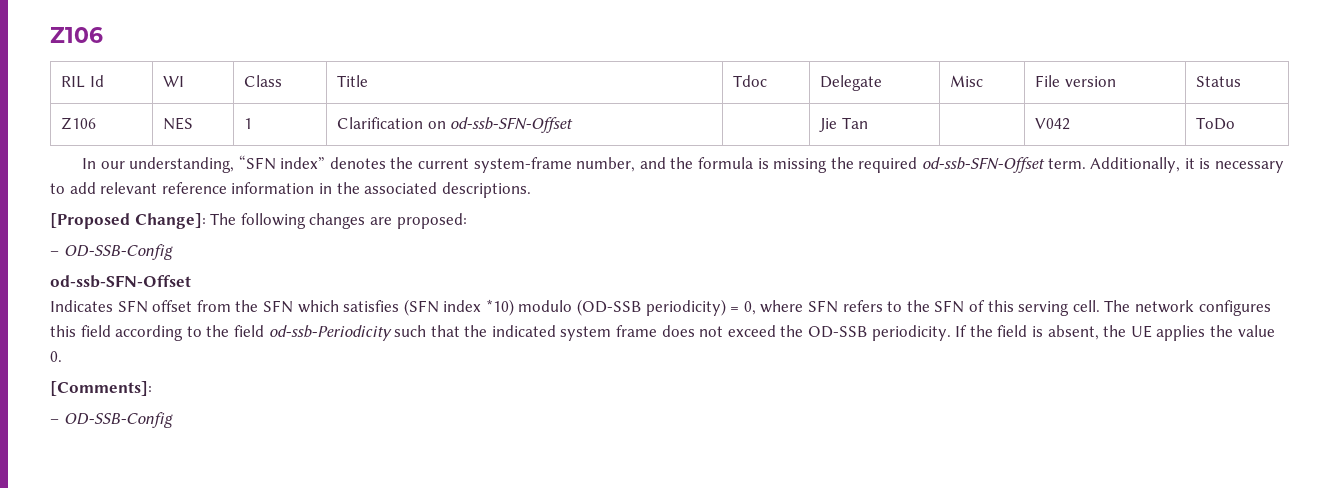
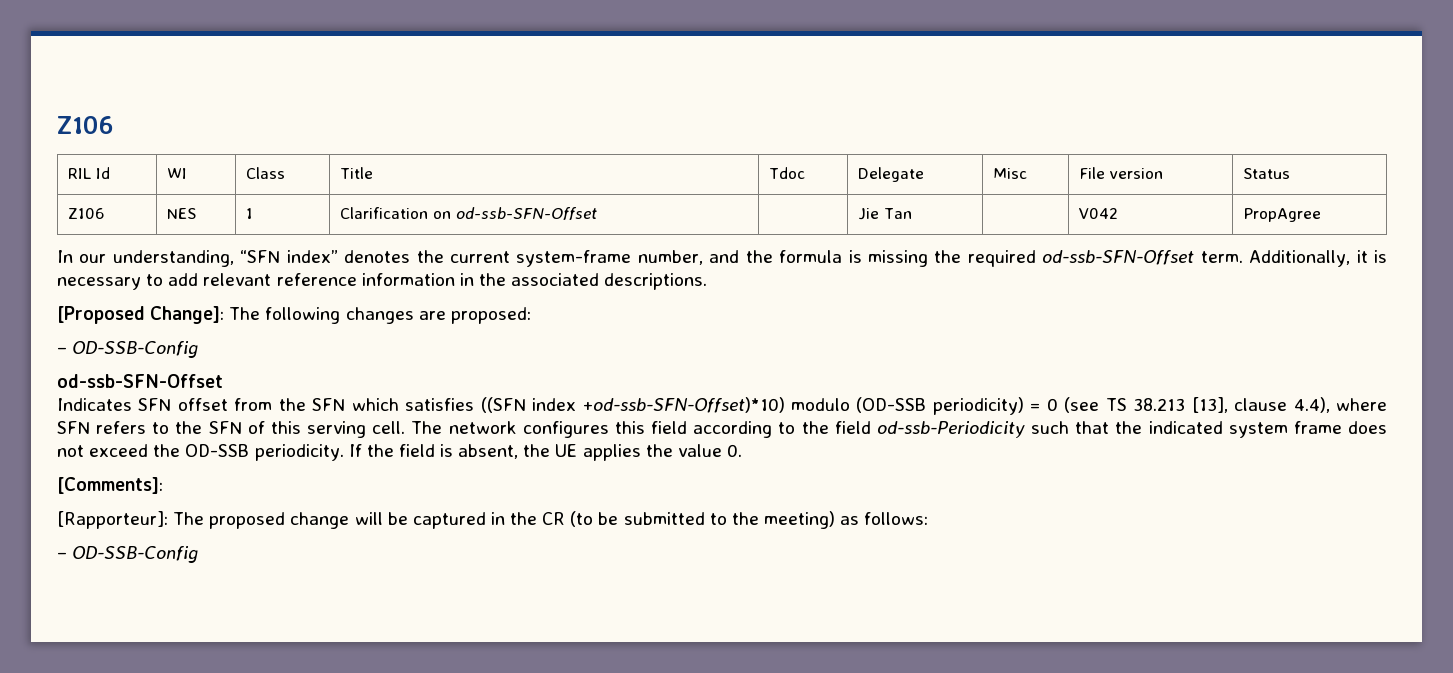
- Z106 | NES | 1 | Clarification on od-ssb-SFN-Offset | | Jie Tan | | V042 | ToDo
+ Z106 | NES | 1 | Clarification on od-ssb-SFN-Offset | | Jie Tan | | V042 | PropAgree
- Indicates SFN offset from the SFN which satisfies (SFN index *10) modulo (OD-SSB periodicity) = 0, where SFN refers to the SFN of this serving cell.
+ Indicates SFN offset from the SFN which satisfies ((SFN index +od-ssb-SFN-Offset)*10) modulo (OD-SSB periodicity) = 0 (see TS 38.213 [13], clause 4.4), where SFN refers to the SFN of this serving cell.
+ [Rapporteur]: The proposed change will be captured in the CR (to be submitted to the meeting) as follows:

